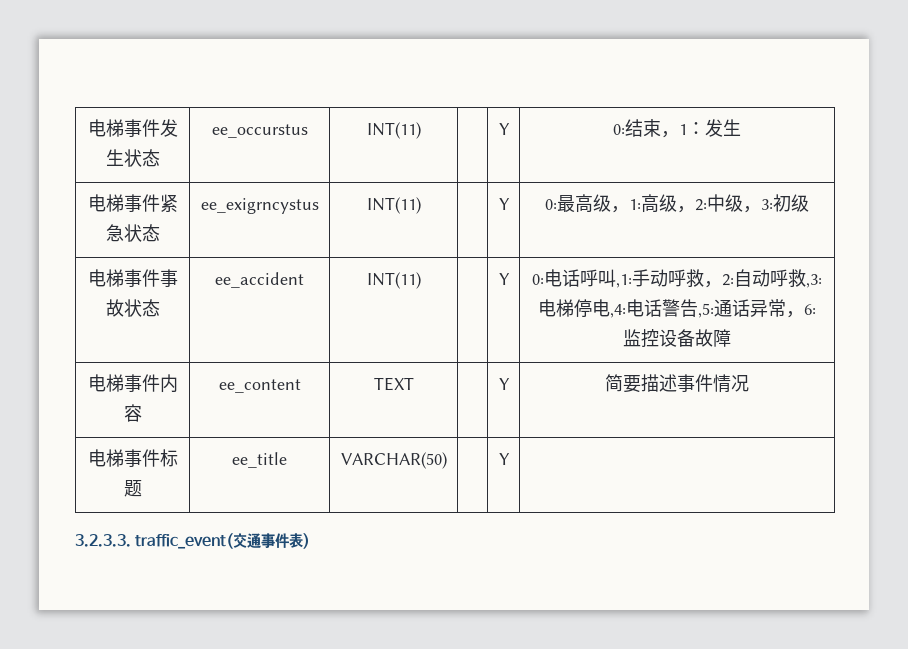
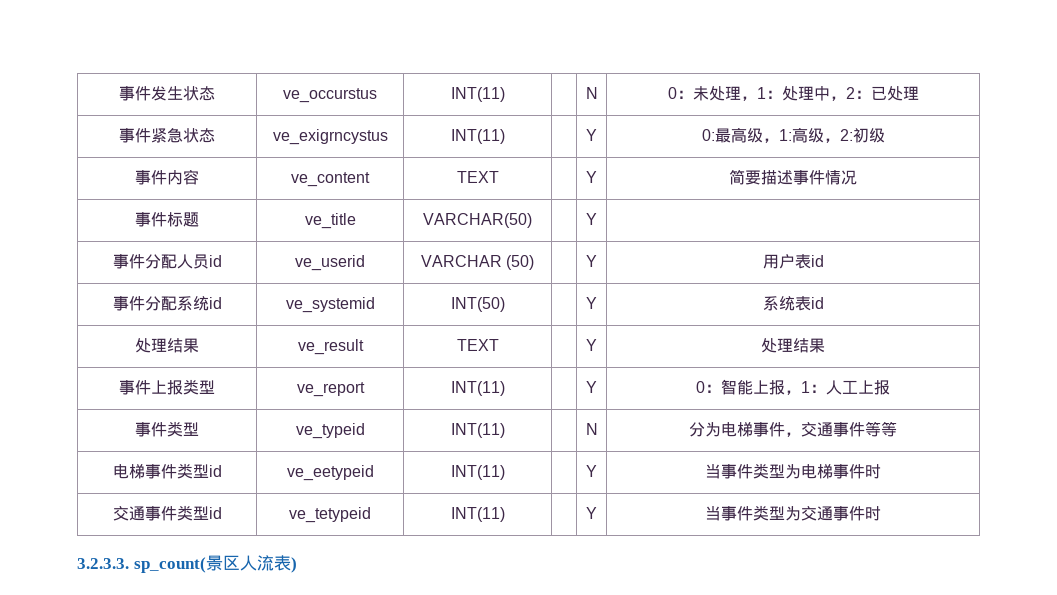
- 电梯事件发生状态 | ee_occurstus | INT(11) | | Y | 0:结束，1：发生
- 电梯事件紧急状态 | ee_exigrncystus | INT(11) | | Y | 0:最高级，1:高级，2:中级，3:初级
+ 事件发生状态 | ve_occurstus | INT(11) | | N | 0：未处理，1：处理中，2：已处理
+ 事件紧急状态 | ve_exigrncystus | INT(11) | | Y | 0:最高级，1:高级，2:初级
- 电梯事件事故状态 | ee_accident | INT(11) | | Y | 0:电话呼叫,1:手动呼救，2:自动呼救,3:电梯停电,4:电话警告,5:通话异常，6:监控设备故障
- 电梯事件内容 | ee_content | TEXT | | Y | 简要描述事件情况
+ 事件内容 | ve_content | TEXT | | Y | 简要描述事件情况
- 电梯事件标题 | ee_title | VARCHAR(50) | | Y |
+ 事件标题 | ve_title | VARCHAR(50) | | Y |
- 3.2.3.3. traffic_event(交通事件表)
+ 事件分配人员id | ve_userid | VARCHAR (50) | | Y | 用户表id
+ 事件分配系统id | ve_systemid | INT(50) | | Y | 系统表id
+ 处理结果 | ve_result | TEXT | | Y | 处理结果
+ 事件上报类型 | ve_report | INT(11) | | Y | 0：智能上报，1：人工上报
+ 事件类型 | ve_typeid | INT(11) | | N | 分为电梯事件，交通事件等等
+ 电梯事件类型id | ve_eetypeid | INT(11) | | Y | 当事件类型为电梯事件时
+ 交通事件类型id | ve_tetypeid | INT(11) | | Y | 当事件类型为交通事件时
+ 3.2.3.3. sp_count(景区人流表)

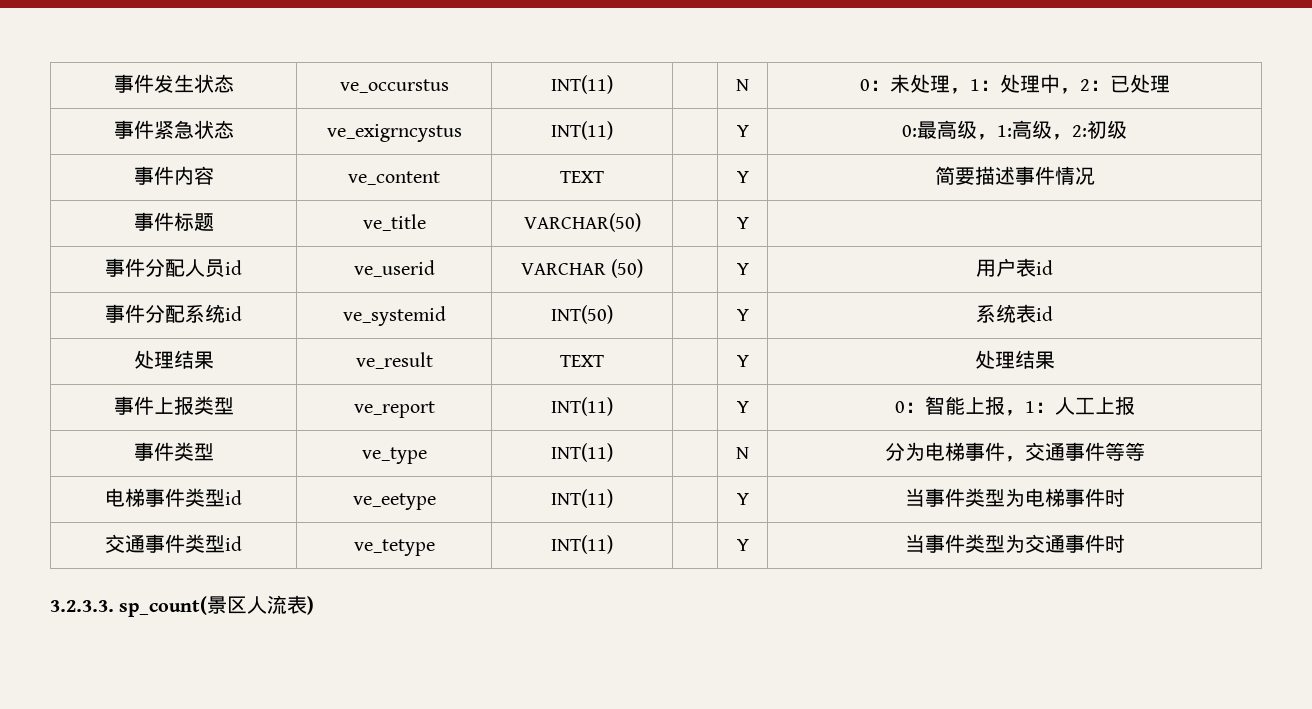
- 事件类型 | ve_typeid | INT(11) | | N | 分为电梯事件，交通事件等等
+ 事件类型 | ve_type | INT(11) | | N | 分为电梯事件，交通事件等等
- 电梯事件类型id | ve_eetypeid | INT(11) | | Y | 当事件类型为电梯事件时
+ 电梯事件类型id | ve_eetype | INT(11) | | Y | 当事件类型为电梯事件时
- 交通事件类型id | ve_tetypeid | INT(11) | | Y | 当事件类型为交通事件时
+ 交通事件类型id | ve_tetype | INT(11) | | Y | 当事件类型为交通事件时

